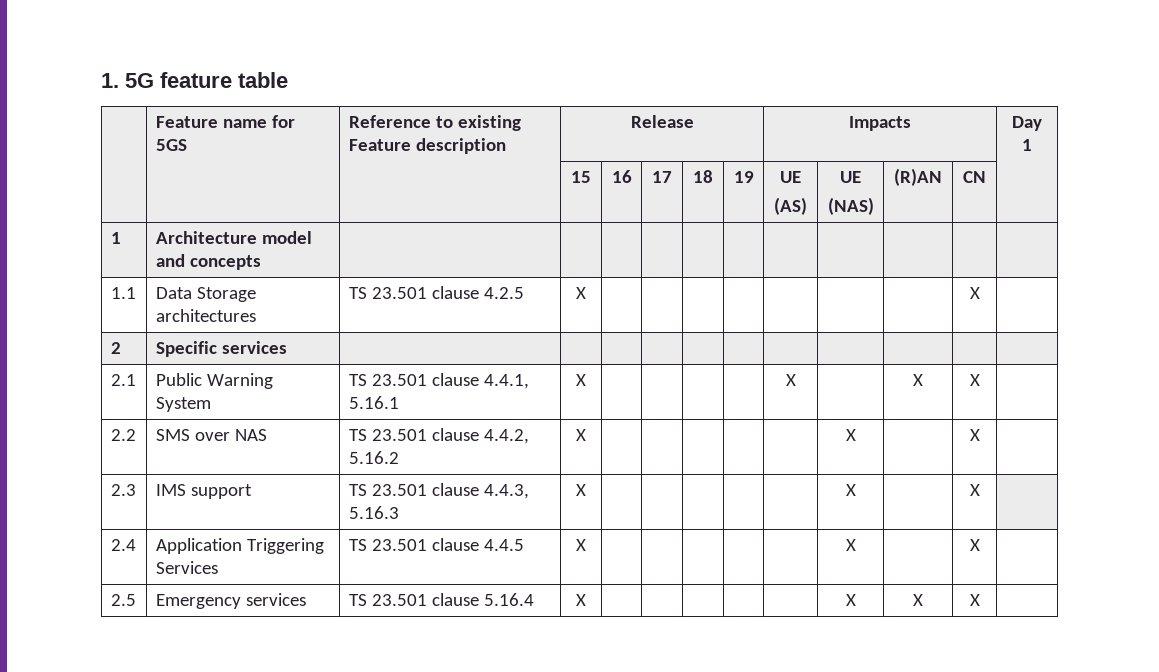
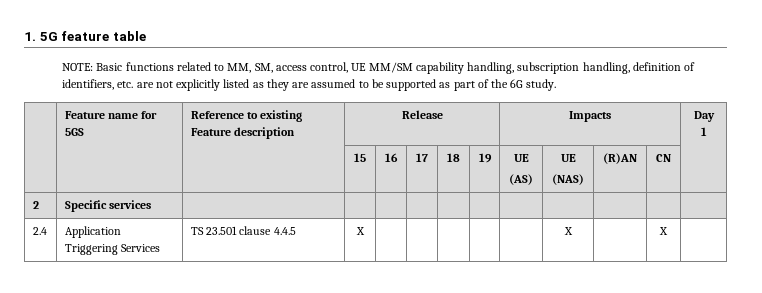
+ NOTE: Basic functions related to MM, SM, access control, UE MM/SM capability handling, subscription handling, definition of identifiers, etc. are not explicitly listed as they are assumed to be supported as part of the 6G study.
- 1 | Architecture model and concepts | | | | | | | | | | |
- 1.1 | Data Storage architectures | TS 23.501 clause 4.2.5 | X | | | | | | | | X |
  2 | Specific services | | | | | | | | | | |
- 2.1 | Public Warning System | TS 23.501 clause 4.4.1, 5.16.1 | X | | | | | X | | X | X |
- 2.2 | SMS over NAS | TS 23.501 clause 4.4.2, 5.16.2 | X | | | | | | X | | X |
- 2.3 | IMS support | TS 23.501 clause 4.4.3, 5.16.3 | X | | | | | | X | | X |
- 2.5 | Emergency services | TS 23.501 clause 5.16.4 | X | | | | | | X | X | X |

